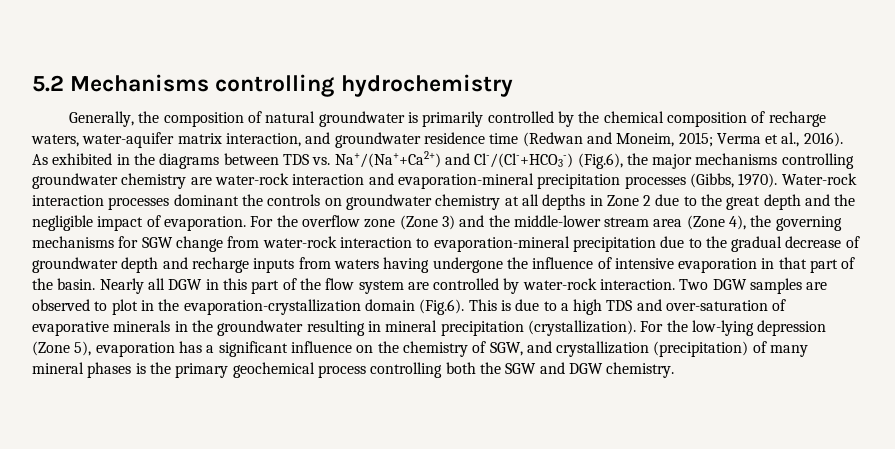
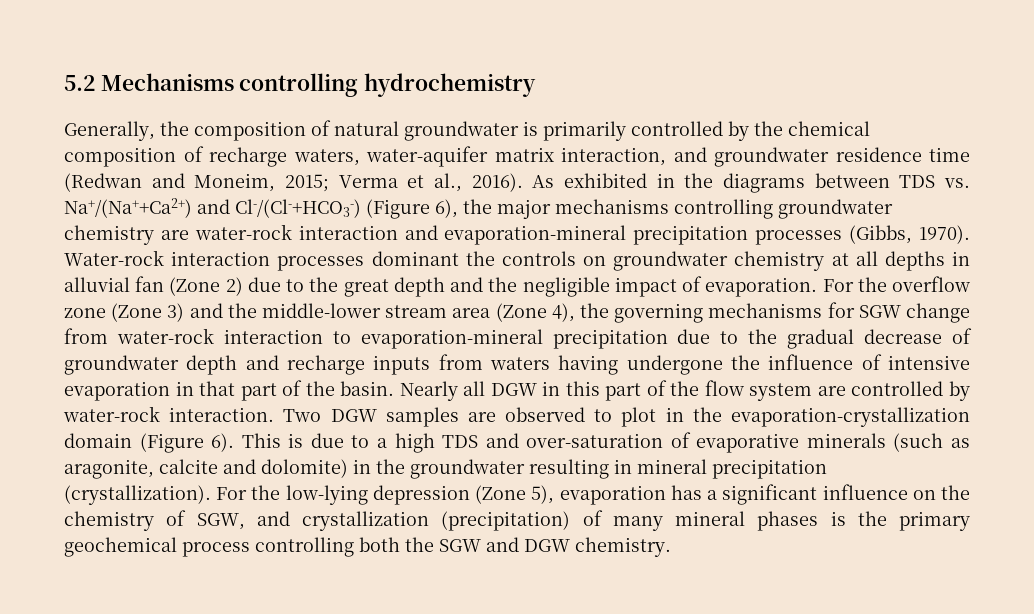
- As exhibited in the diagrams between TDS vs. Na+/(Na++Ca2+) and Cl-/(Cl-+HCO3-) (Fig.6), the major mechanisms controlling groundwater chemistry are water-rock interaction and evaporation-mineral precipitation processes (Gibbs, 1970).
+ As exhibited in the diagrams between TDS vs. Na+/(Na++Ca2+) and Cl-/(Cl-+HCO3-) (Figure 6), the major mechanisms controlling groundwater chemistry are water-rock interaction and evaporation-mineral precipitation processes (Gibbs, 1970).
- Water-rock interaction processes dominant the controls on groundwater chemistry at all depths in Zone 2 due to the great depth and the negligible impact of evaporation.
+ Water-rock interaction processes dominant the controls on groundwater chemistry at all depths in alluvial fan (Zone 2) due to the great depth and the negligible impact of evaporation.
- Two DGW samples are observed to plot in the evaporation-crystallization domain (Fig.6). This is due to a high TDS and over-saturation of evaporative minerals in the groundwater resulting in mineral precipitation (crystallization).
+ Two DGW samples are observed to plot in the evaporation-crystallization domain (Figure 6). This is due to a high TDS and over-saturation of evaporative minerals (such as aragonite, calcite and dolomite) in the groundwater resulting in mineral precipitation (crystallization).

